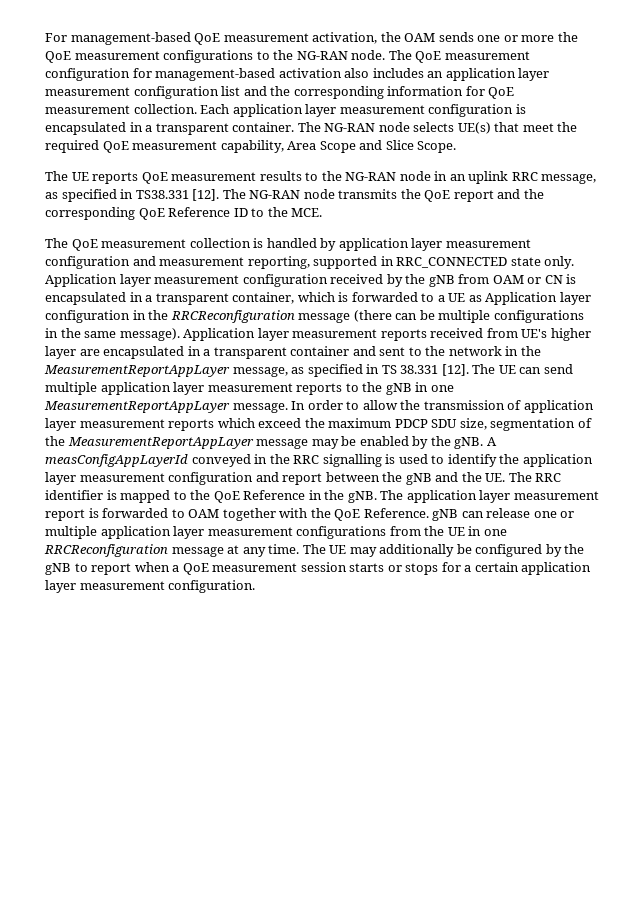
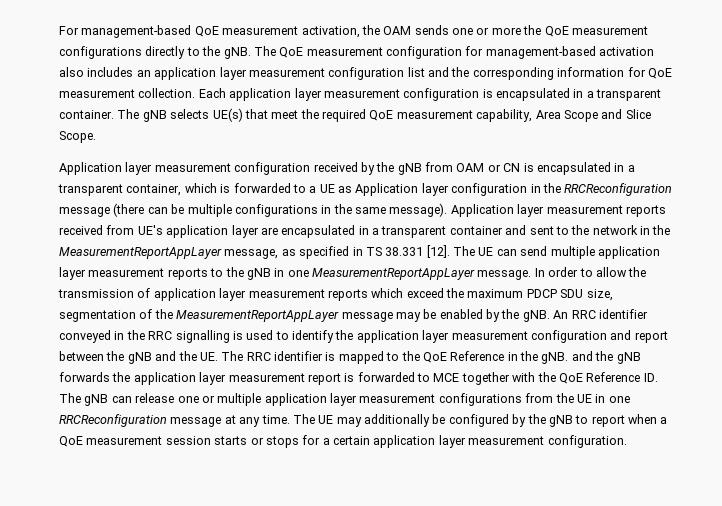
- For management-based QoE measurement activation, the OAM sends one or more the QoE measurement configurations to the NG-RAN node.
+ For management-based QoE measurement activation, the OAM sends one or more the QoE measurement configurations directly to the gNB.
- The NG-RAN node selects UE(s) that meet the required QoE measurement capability, Area Scope and Slice Scope.
+ The gNB selects UE(s) that meet the required QoE measurement capability, Area Scope and Slice Scope.
- The UE reports QoE measurement results to the NG-RAN node in an uplink RRC message, as specified in TS38.331 [12]. The NG-RAN node transmits the QoE report and the corresponding QoE Reference ID to the MCE.
- The QoE measurement collection is handled by application layer measurement configuration and measurement reporting, supported in RRC_CONNECTED state only.
- Application layer measurement reports received from UE's higher layer are encapsulated in a transparent container and sent to the network in the MeasurementReportAppLayer message, as specified in TS 38.331 [12].
+ Application layer measurement reports received from UE's application layer are encapsulated in a transparent container and sent to the network in the MeasurementReportAppLayer message, as specified in TS 38.331 [12].
- A measConfigAppLayerId conveyed in the RRC signalling is used to identify the application layer measurement configuration and report between the gNB and the UE. The RRC identifier is mapped to the QoE Reference in the gNB. The application layer measurement report is forwarded to OAM together with the QoE Reference. gNB can release one or multiple application layer measurement configurations from the UE in one RRCReconfiguration message at any time.
+ An RRC identifier conveyed in the RRC signalling is used to identify the application layer measurement configuration and report between the gNB and the UE. The RRC identifier is mapped to the QoE Reference in the gNB. and the gNB forwards the application layer measurement report is forwarded to MCE together with the QoE Reference ID. The gNB can release one or multiple application layer measurement configurations from the UE in one RRCReconfiguration message at any time.

